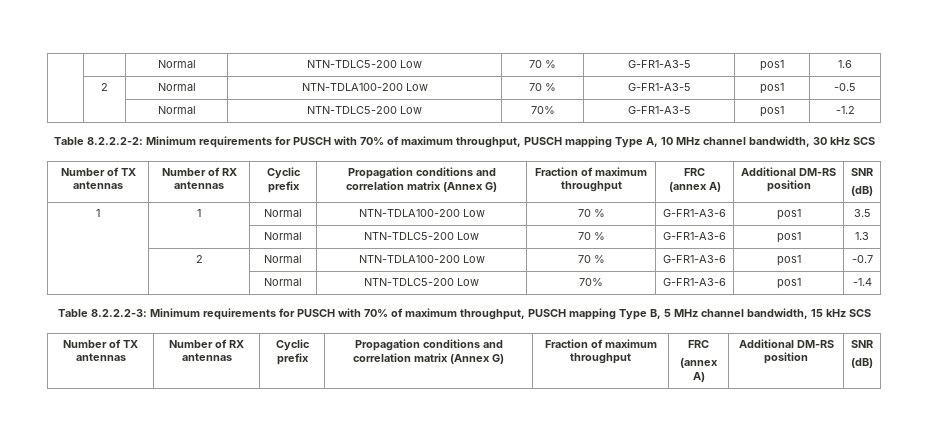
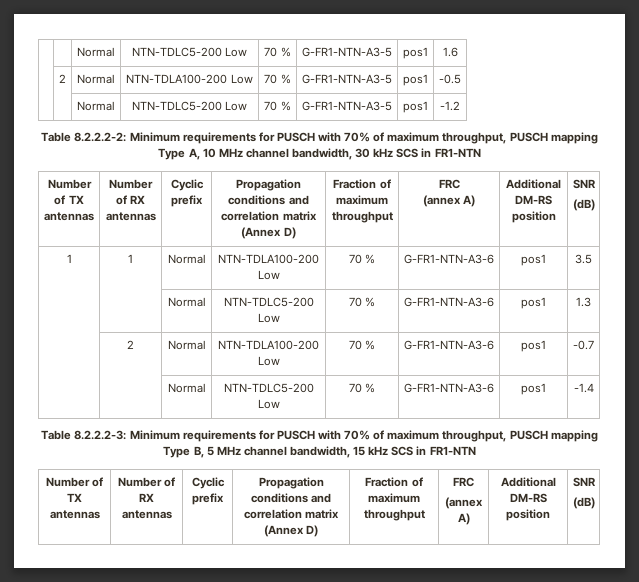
- | | Normal | NTN-TDLC5-200 Low | 70 % | G-FR1-A3-5 | pos1 | 1.6
+ | | Normal | NTN-TDLC5-200 Low | 70 % | G-FR1-NTN-A3-5 | pos1 | 1.6
- | 2 | Normal | NTN-TDLA100-200 Low | 70 % | G-FR1-A3-5 | pos1 | -0.5
+ | 2 | Normal | NTN-TDLA100-200 Low | 70 % | G-FR1-NTN-A3-5 | pos1 | -0.5
- | | Normal | NTN-TDLC5-200 Low | 70% | G-FR1-A3-5 | pos1 | -1.2
+ | | Normal | NTN-TDLC5-200 Low | 70 % | G-FR1-NTN-A3-5 | pos1 | -1.2
- Table 8.2.2.2-2: Minimum requirements for PUSCH with 70% of maximum throughput, PUSCH mapping Type A, 10 MHz channel bandwidth, 30 kHz SCS
- Number of TX antennas | Number of RX antennas | Cyclic prefix | Propagation conditions and correlation matrix (Annex G) | Fraction of maximum throughput | FRC
+ Table 8.2.2.2-2: Minimum requirements for PUSCH with 70% of maximum throughput, PUSCH mapping Type A, 10 MHz channel bandwidth, 30 kHz SCS in FR1-NTN
+ Number of TX antennas | Number of RX antennas | Cyclic prefix | Propagation conditions and correlation matrix (Annex D) | Fraction of maximum throughput | FRC
- 1 | 1 | Normal | NTN-TDLA100-200 Low | 70 % | G-FR1-A3-6 | pos1 | 3.5
+ 1 | 1 | Normal | NTN-TDLA100-200 Low | 70 % | G-FR1-NTN-A3-6 | pos1 | 3.5
- | | Normal | NTN-TDLC5-200 Low | 70 % | G-FR1-A3-6 | pos1 | 1.3
+ | | Normal | NTN-TDLC5-200 Low | 70 % | G-FR1-NTN-A3-6 | pos1 | 1.3
- | 2 | Normal | NTN-TDLA100-200 Low | 70 % | G-FR1-A3-6 | pos1 | -0.7
+ | 2 | Normal | NTN-TDLA100-200 Low | 70 % | G-FR1-NTN-A3-6 | pos1 | -0.7
- | | Normal | NTN-TDLC5-200 Low | 70% | G-FR1-A3-6 | pos1 | -1.4
+ | | Normal | NTN-TDLC5-200 Low | 70 % | G-FR1-NTN-A3-6 | pos1 | -1.4
- Table 8.2.2.2-3: Minimum requirements for PUSCH with 70% of maximum throughput, PUSCH mapping Type B, 5 MHz channel bandwidth, 15 kHz SCS
- Number of TX antennas | Number of RX antennas | Cyclic prefix | Propagation conditions and correlation matrix (Annex G) | Fraction of maximum throughput | FRC
+ Table 8.2.2.2-3: Minimum requirements for PUSCH with 70% of maximum throughput, PUSCH mapping Type B, 5 MHz channel bandwidth, 15 kHz SCS in FR1-NTN
+ Number of TX antennas | Number of RX antennas | Cyclic prefix | Propagation conditions and correlation matrix (Annex D) | Fraction of maximum throughput | FRC

